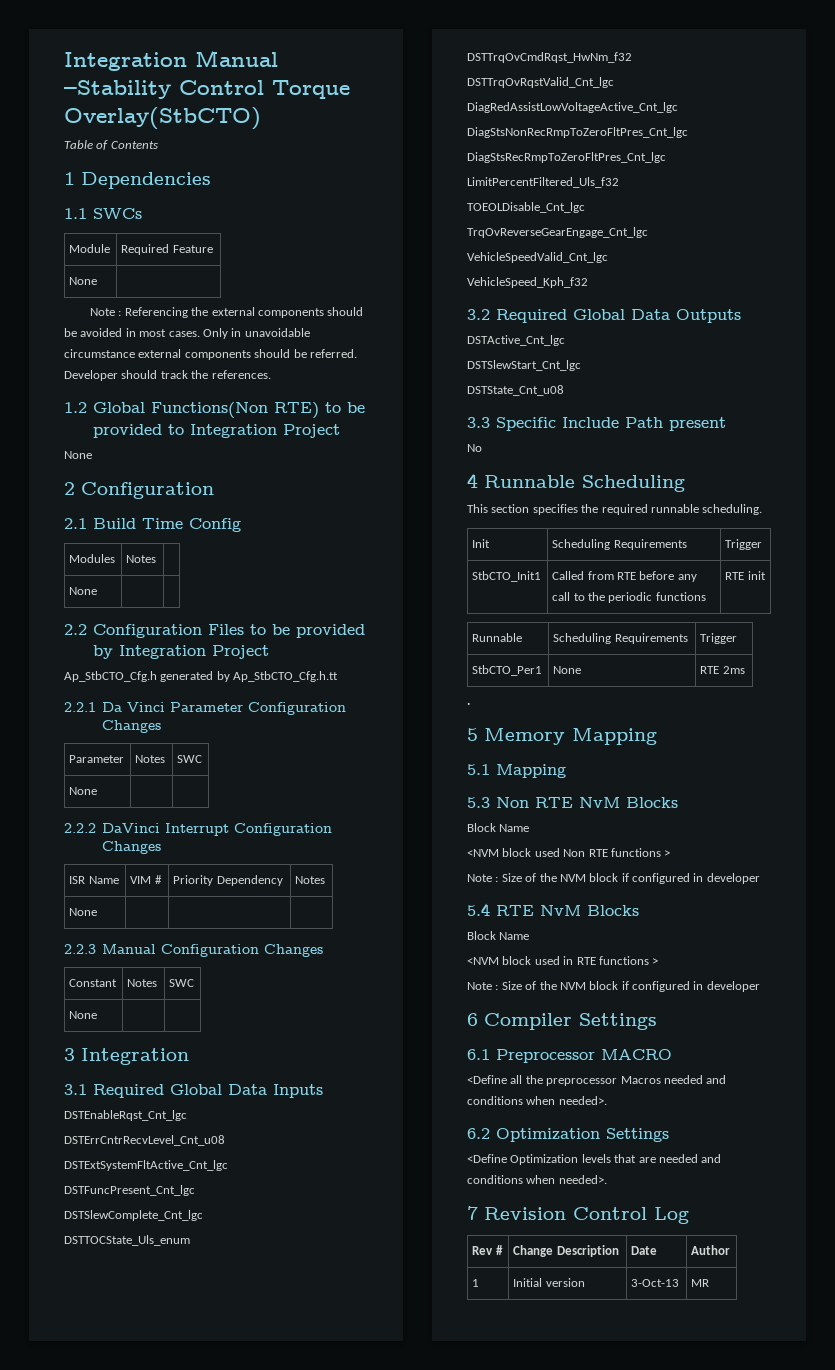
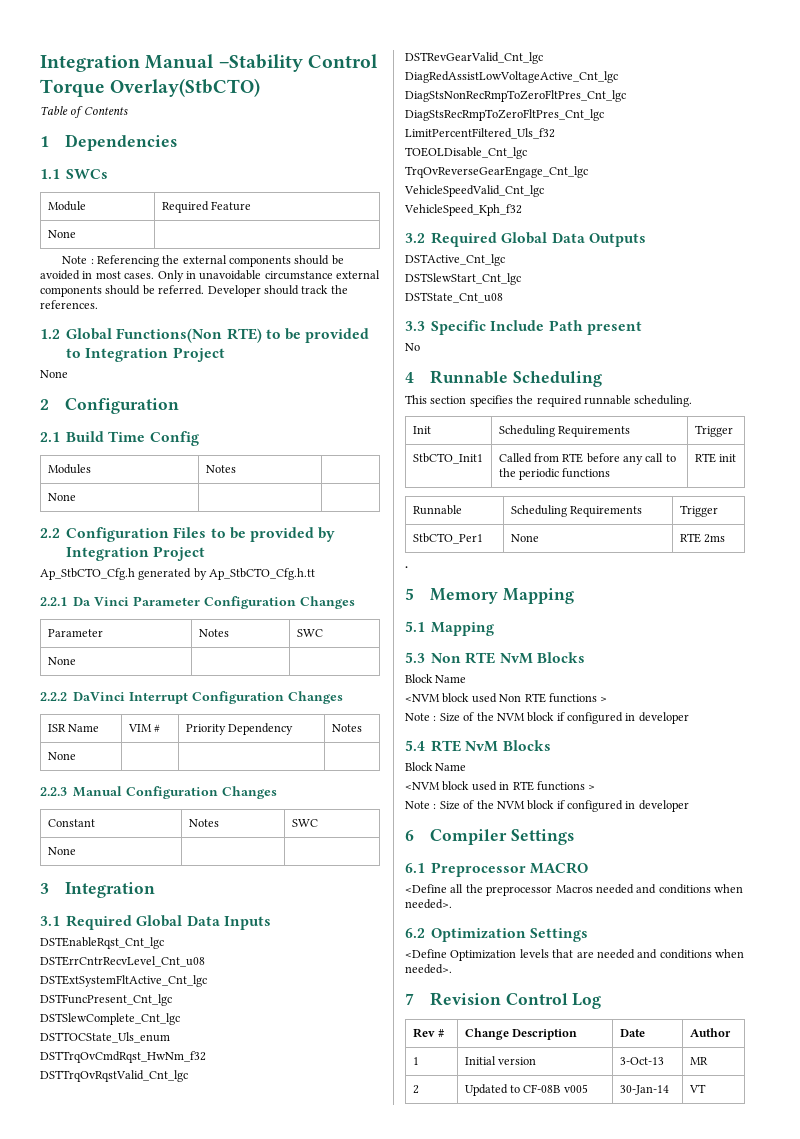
+ DSTRevGearValid_Cnt_lgc
+ 2 | Updated to CF-08B v005 | 30-Jan-14 | VT

